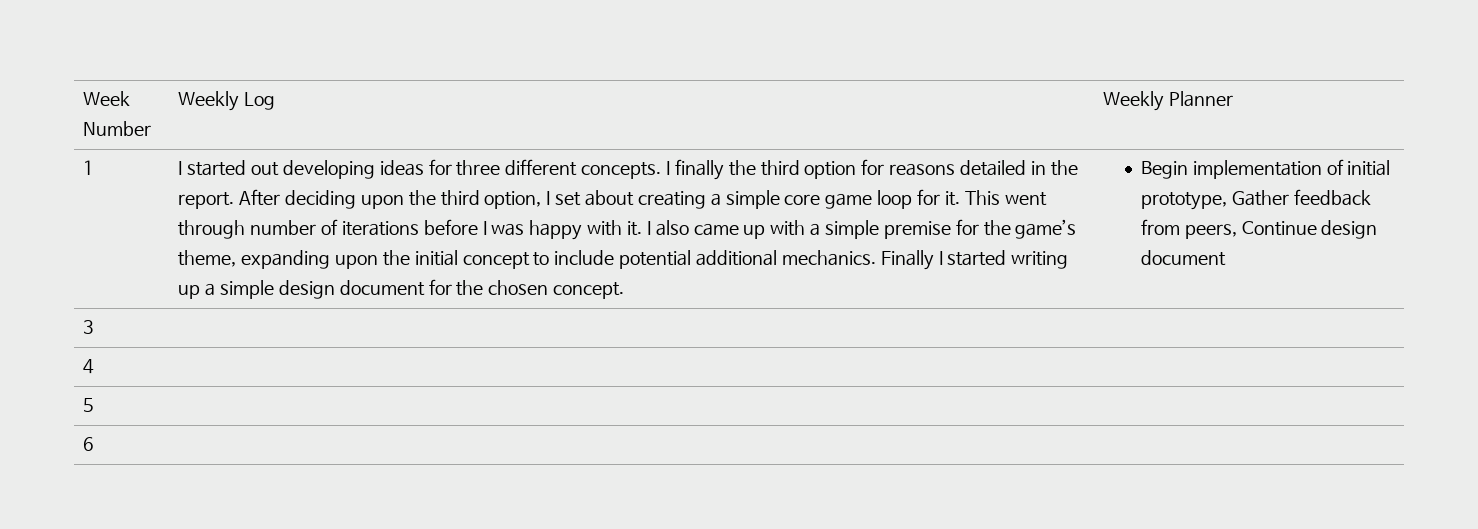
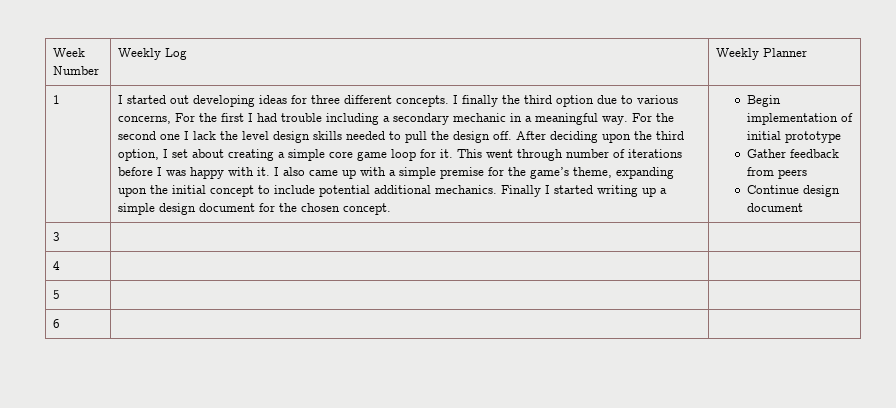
- I finally the third option for reasons detailed in the report.
+ I finally the third option due to various concerns, For the first I had trouble including a secondary mechanic in a meaningful way. For the second one I lack the level design skills needed to pull the design off.
- Begin implementation of initial prototype, Gather feedback from peers, Continue design document
+ Begin implementation of initial prototype
+ Gather feedback from peers
+ Continue design document

